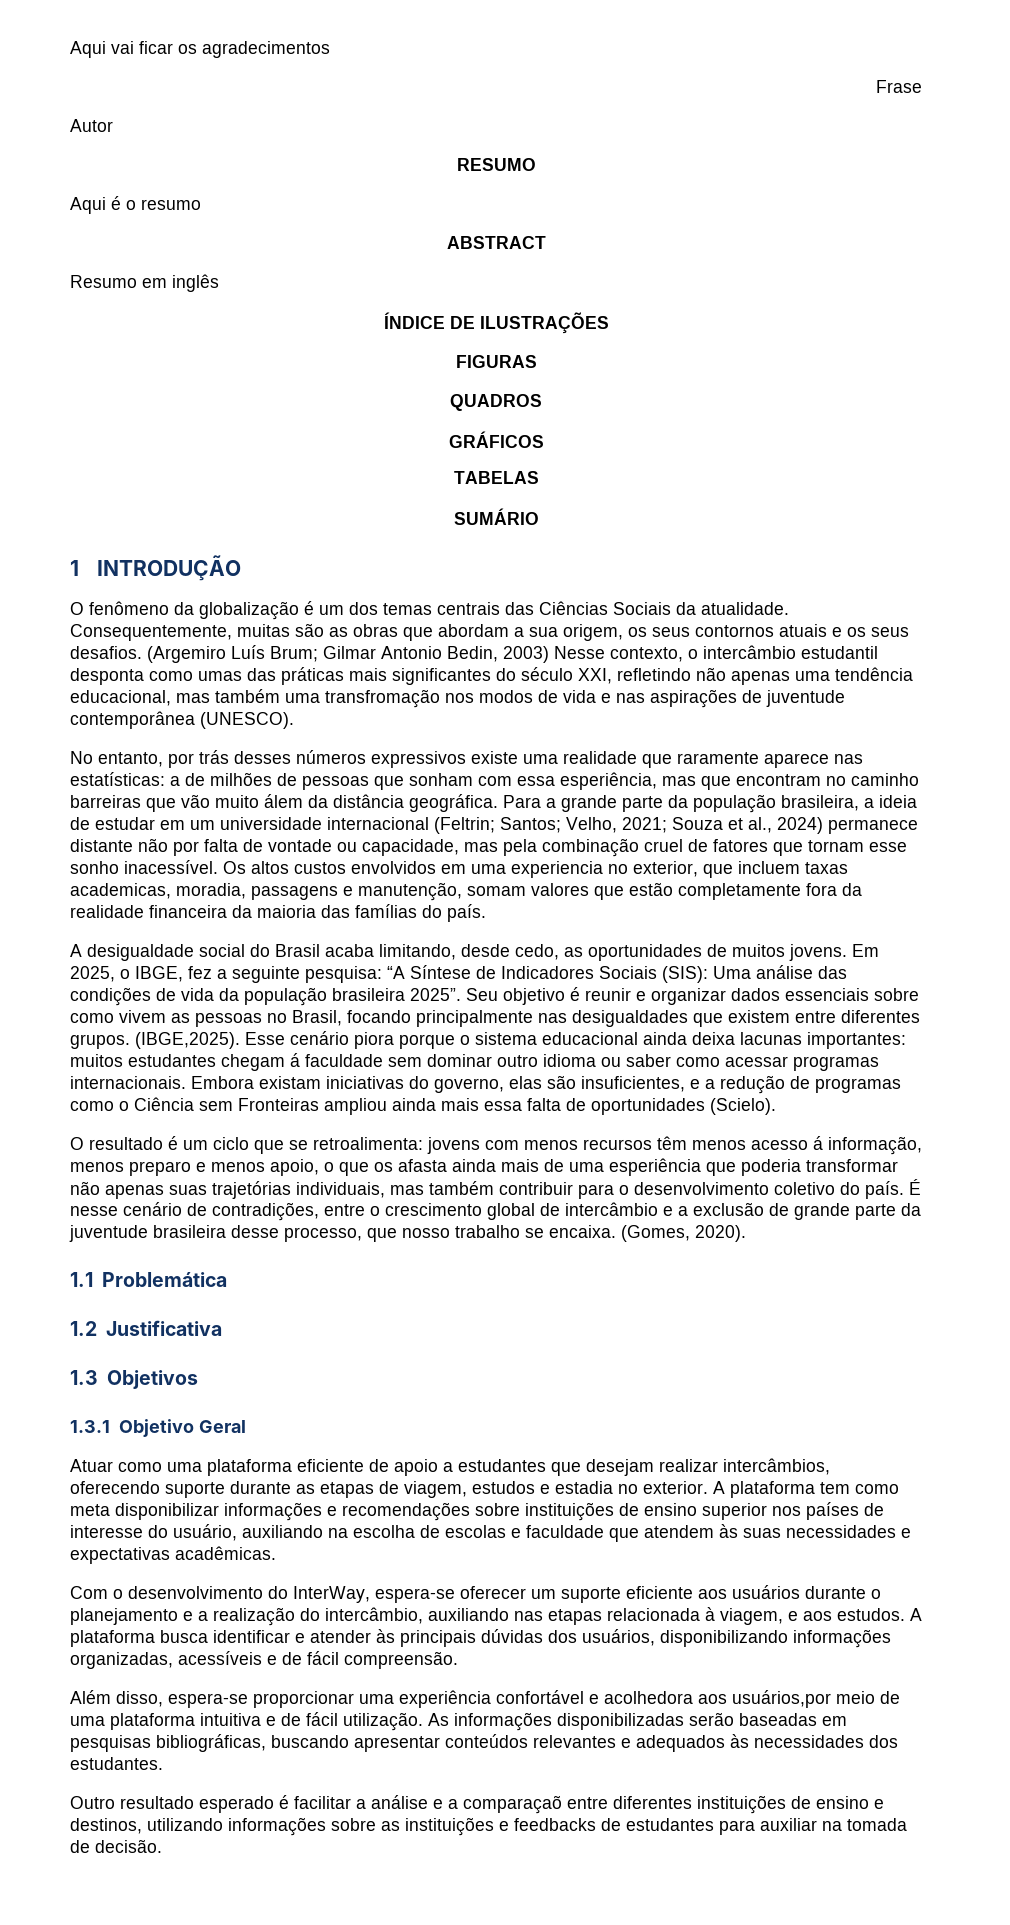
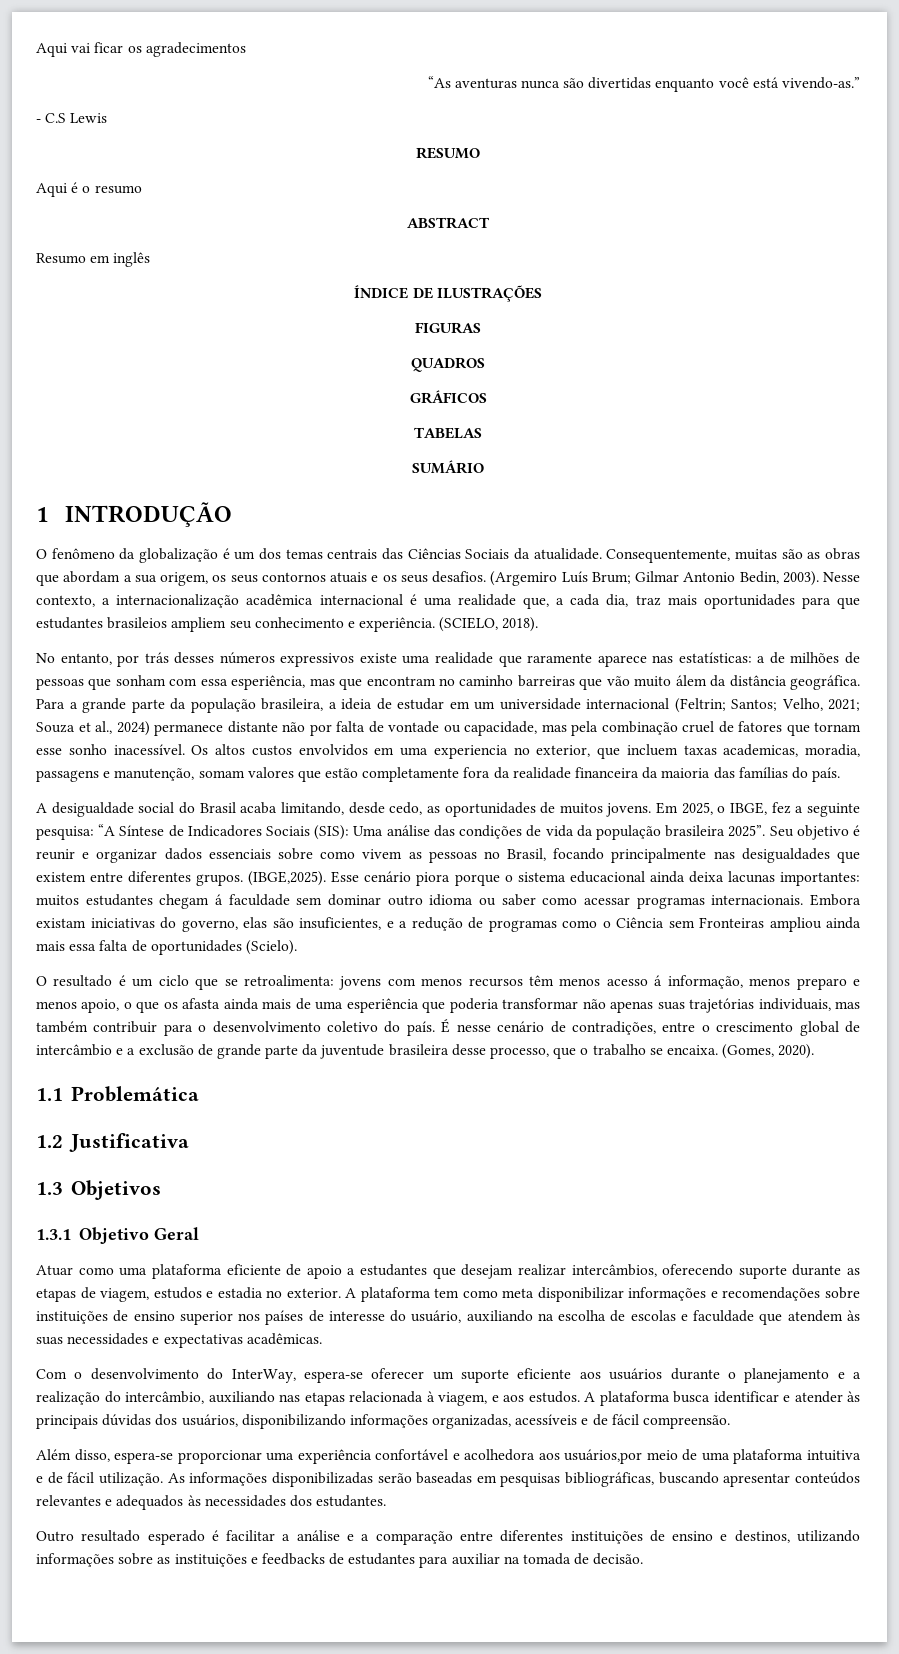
- Frase
- Autor
+ “As aventuras nunca são divertidas enquanto você está vivendo-as.”
+ - C.S Lewis
- (Argemiro Luís Brum; Gilmar Antonio Bedin, 2003) Nesse contexto, o intercâmbio estudantil desponta como umas das práticas mais significantes do século XXI, refletindo não apenas uma tendência educacional, mas também uma transfromação nos modos de vida e nas aspirações de juventude contemporânea (UNESCO).
+ (Argemiro Luís Brum; Gilmar Antonio Bedin, 2003). Nesse contexto, a internacionalização acadêmica internacional é uma realidade que, a cada dia, traz mais oportunidades para que estudantes brasileios ampliem seu conhecimento e experiência. (SCIELO, 2018).
- É nesse cenário de contradições, entre o crescimento global de intercâmbio e a exclusão de grande parte da juventude brasileira desse processo, que nosso trabalho se encaixa.
+ É nesse cenário de contradições, entre o crescimento global de intercâmbio e a exclusão de grande parte da juventude brasileira desse processo, que o trabalho se encaixa.
- Outro resultado esperado é facilitar a análise e a comparaçaõ entre diferentes instituições de ensino e destinos, utilizando informações sobre as instituições e feedbacks de estudantes para auxiliar na tomada de decisão.
+ Outro resultado esperado é facilitar a análise e a comparação entre diferentes instituições de ensino e destinos, utilizando informações sobre as instituições e feedbacks de estudantes para auxiliar na tomada de decisão.

